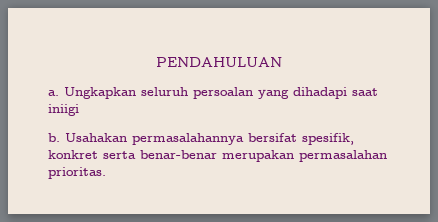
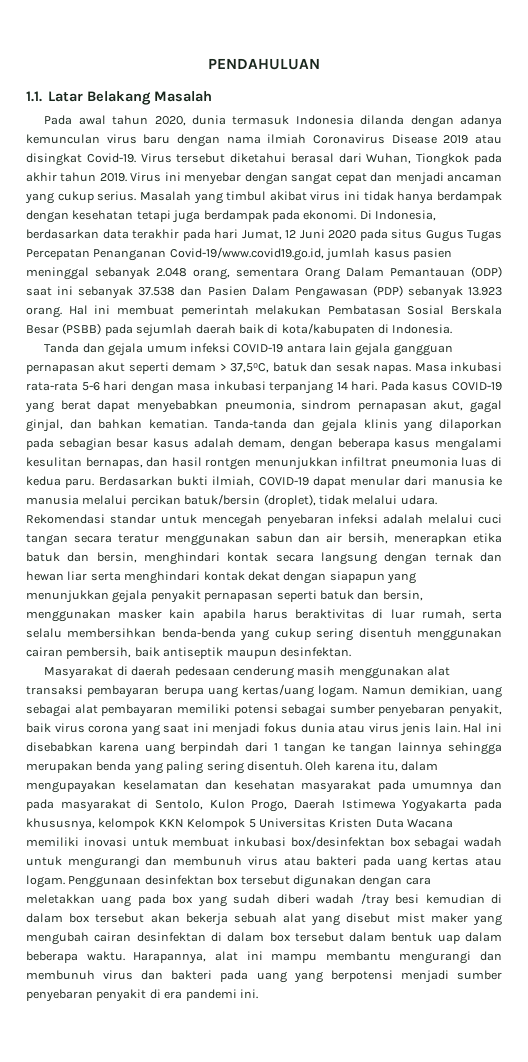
- a. Ungkapkan seluruh persoalan yang dihadapi saat iniigi
- b. Usahakan permasalahannya bersifat spesifik, konkret serta benar-benar merupakan permasalahan prioritas.
+ 1.1. Latar Belakang Masalah
+ Pada awal tahun 2020, dunia termasuk Indonesia dilanda dengan adanya kemunculan virus baru dengan nama ilmiah Coronavirus Disease 2019 atau disingkat Covid-19. Virus tersebut diketahui berasal dari Wuhan, Tiongkok pada akhir tahun 2019. Virus ini menyebar dengan sangat cepat dan menjadi ancaman yang cukup serius. Masalah yang timbul akibat virus ini tidak hanya berdampak dengan kesehatan tetapi juga berdampak pada ekonomi. Di Indonesia, berdasarkan data terakhir pada hari Jumat, 12 Juni 2020 pada situs Gugus Tugas Percepatan Penanganan Covid-19/www.covid19.go.id, jumlah kasus pasien meninggal sebanyak 2.048 orang, sementara Orang Dalam Pemantauan (ODP) saat ini sebanyak 37.538 dan Pasien Dalam Pengawasan (PDP) sebanyak 13.923 orang. Hal ini membuat pemerintah melakukan Pembatasan Sosial Berskala Besar (PSBB) pada sejumlah daerah baik di kota/kabupaten di Indonesia.
+ Tanda dan gejala umum infeksi COVID-19 antara lain gejala gangguan pernapasan akut seperti demam > 37,5⁰C, batuk dan sesak napas. Masa inkubasi rata-rata 5-6 hari dengan masa inkubasi terpanjang 14 hari. Pada kasus COVID-19 yang berat dapat menyebabkan pneumonia, sindrom pernapasan akut, gagal ginjal, dan bahkan kematian. Tanda-tanda dan gejala klinis yang dilaporkan pada sebagian besar kasus adalah demam, dengan beberapa kasus mengalami kesulitan bernapas, dan hasil rontgen menunjukkan infiltrat pneumonia luas di kedua paru. Berdasarkan bukti ilmiah, COVID-19 dapat menular dari manusia ke manusia melalui percikan batuk/bersin (droplet), tidak melalui udara. Rekomendasi standar untuk mencegah penyebaran infeksi adalah melalui cuci tangan secara teratur menggunakan sabun dan air bersih, menerapkan etika batuk dan bersin, menghindari kontak secara langsung dengan ternak dan hewan liar serta menghindari kontak dekat dengan siapapun yang menunjukkan gejala penyakit pernapasan seperti batuk dan bersin, menggunakan masker kain apabila harus beraktivitas di luar rumah, serta selalu membersihkan benda-benda yang cukup sering disentuh menggunakan cairan pembersih, baik antiseptik maupun desinfektan.
+ Masyarakat di daerah pedesaan cenderung masih menggunakan alat transaksi pembayaran berupa uang kertas/uang logam. Namun demikian, uang sebagai alat pembayaran memiliki potensi sebagai sumber penyebaran penyakit, baik virus corona yang saat ini menjadi fokus dunia atau virus jenis lain. Hal ini disebabkan karena uang berpindah dari 1 tangan ke tangan lainnya sehingga merupakan benda yang paling sering disentuh. Oleh karena itu, dalam mengupayakan keselamatan dan kesehatan masyarakat pada umumnya dan pada masyarakat di Sentolo, Kulon Progo, Daerah Istimewa Yogyakarta pada khususnya, kelompok KKN Kelompok 5 Universitas Kristen Duta Wacana memiliki inovasi untuk membuat inkubasi box/desinfektan box sebagai wadah untuk mengurangi dan membunuh virus atau bakteri pada uang kertas atau logam. Penggunaan desinfektan box tersebut digunakan dengan cara meletakkan uang pada box yang sudah diberi wadah /tray besi kemudian di dalam box tersebut akan bekerja sebuah alat yang disebut mist maker yang mengubah cairan desinfektan di dalam box tersebut dalam bentuk uap dalam beberapa waktu. Harapannya, alat ini mampu membantu mengurangi dan membunuh virus dan bakteri pada uang yang berpotensi menjadi sumber penyebaran penyakit di era pandemi ini.

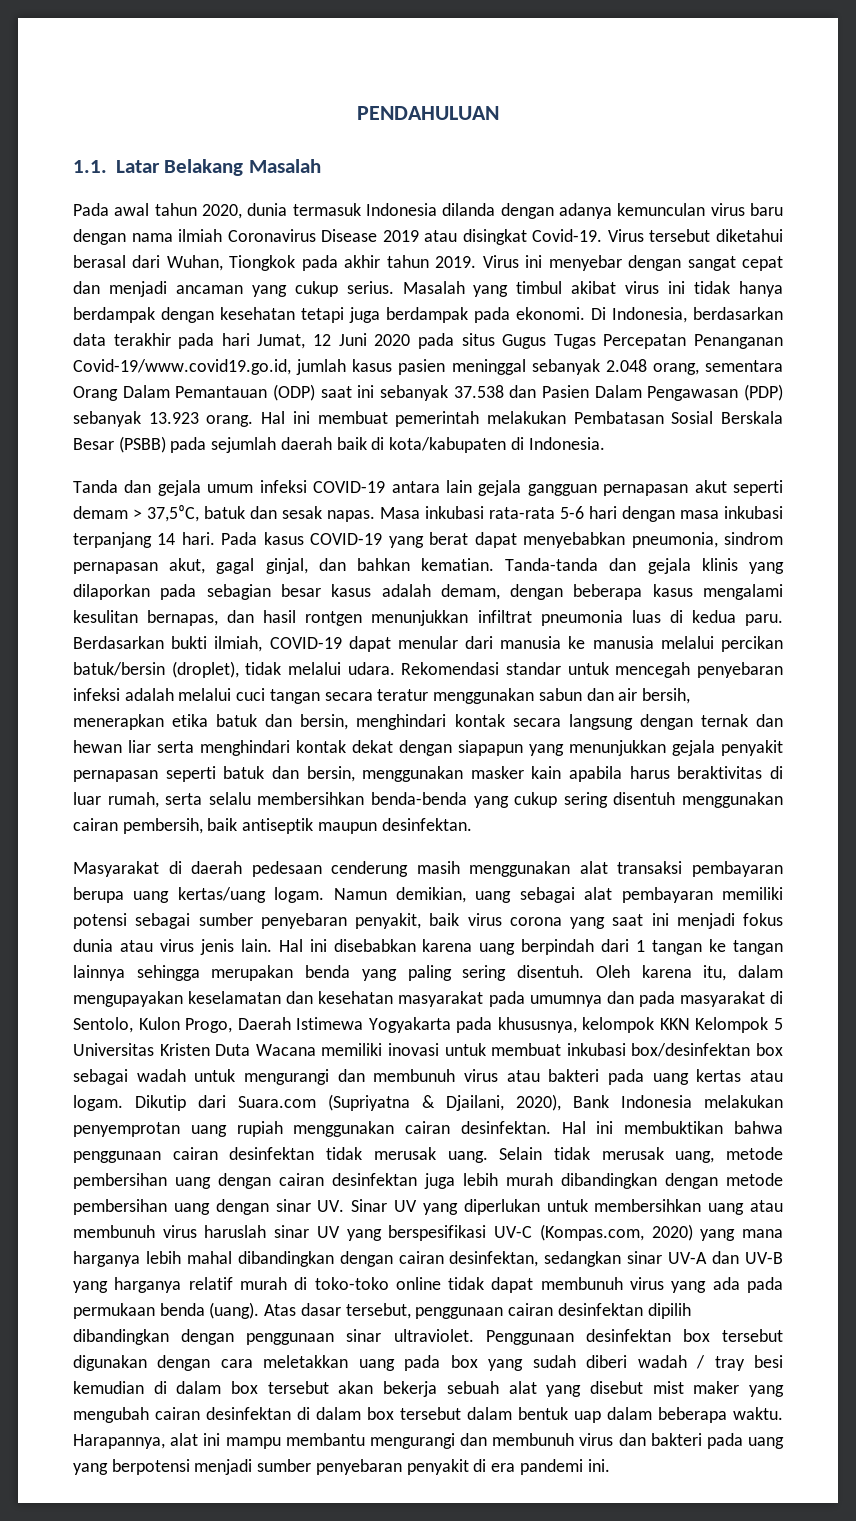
+ Dikutip dari Suara.com (Supriyatna & Djailani, 2020), Bank Indonesia melakukan penyemprotan uang rupiah menggunakan cairan desinfektan. Hal ini membuktikan bahwa penggunaan cairan desinfektan tidak merusak uang. Selain tidak merusak uang, metode pembersihan uang dengan cairan desinfektan juga lebih murah dibandingkan dengan metode pembersihan uang dengan sinar UV. Sinar UV yang diperlukan untuk membersihkan uang atau membunuh virus haruslah sinar UV yang berspesifikasi UV-C (Kompas.com, 2020) yang mana harganya lebih mahal dibandingkan dengan cairan desinfektan, sedangkan sinar UV-A dan UV-B yang harganya relatif murah di toko-toko online tidak dapat membunuh virus yang ada pada permukaan benda (uang). Atas dasar tersebut, penggunaan cairan desinfektan dipilih dibandingkan dengan penggunaan sinar ultraviolet.
- Penggunaan desinfektan box tersebut digunakan dengan cara meletakkan uang pada box yang sudah diberi wadah /tray besi kemudian di dalam box tersebut akan bekerja sebuah alat yang disebut mist maker yang mengubah cairan desinfektan di dalam box tersebut dalam bentuk uap dalam beberapa waktu.
+ Penggunaan desinfektan box tersebut digunakan dengan cara meletakkan uang pada box yang sudah diberi wadah / tray besi kemudian di dalam box tersebut akan bekerja sebuah alat yang disebut mist maker yang mengubah cairan desinfektan di dalam box tersebut dalam bentuk uap dalam beberapa waktu.

